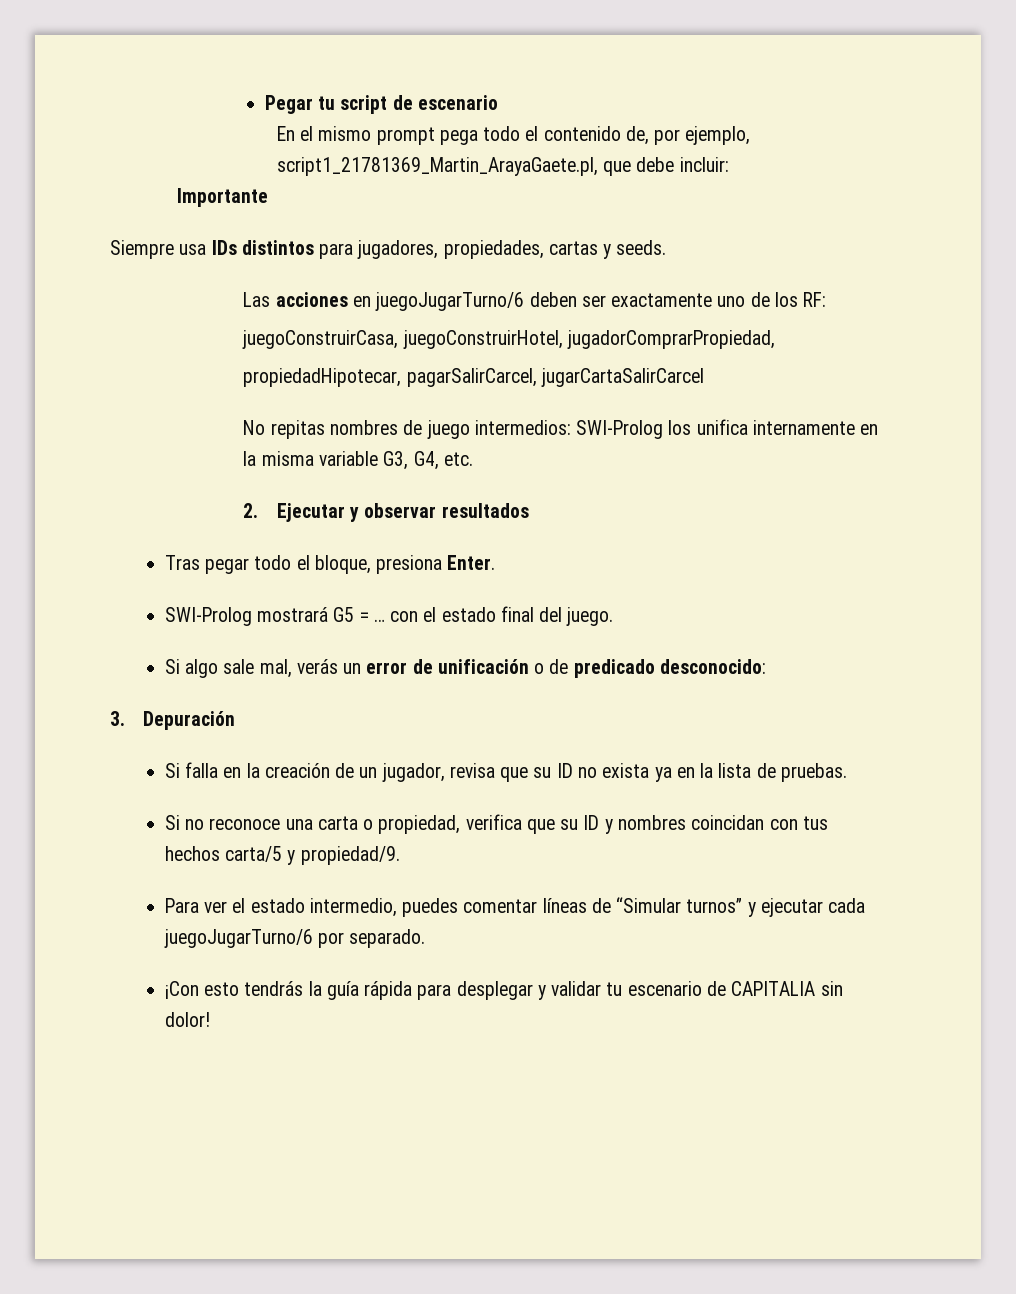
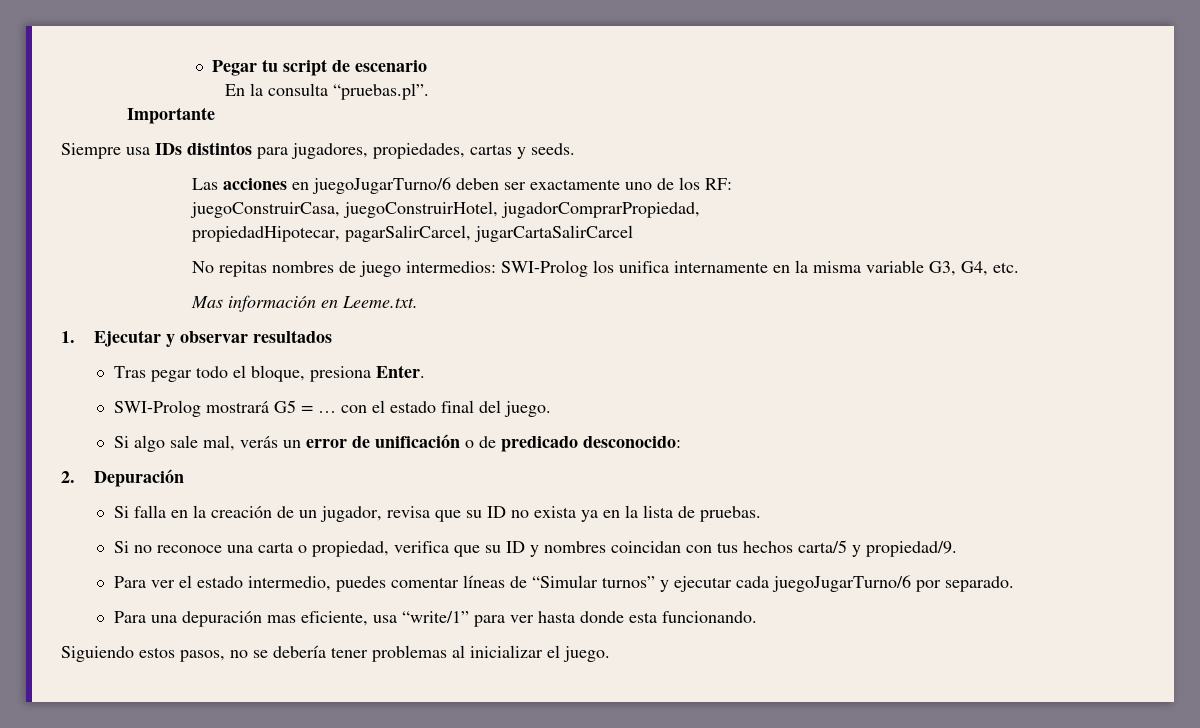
- En el mismo prompt pega todo el contenido de, por ejemplo, script1_21781369_Martin_ArayaGaete.pl, que debe incluir:
+ En la consulta “pruebas.pl”.
- 2. Ejecutar y observar resultados
+ Mas información en Leeme.txt.
+ 1. Ejecutar y observar resultados
- 3. Depuración
+ 2. Depuración
- ¡Con esto tendrás la guía rápida para desplegar y validar tu escenario de CAPITALIA sin dolor!
+ Para una depuración mas eficiente, usa “write/1” para ver hasta donde esta funcionando.
+ Siguiendo estos pasos, no se debería tener problemas al inicializar el juego.

